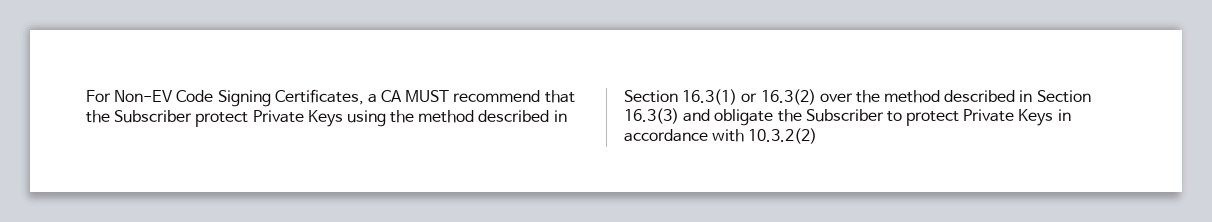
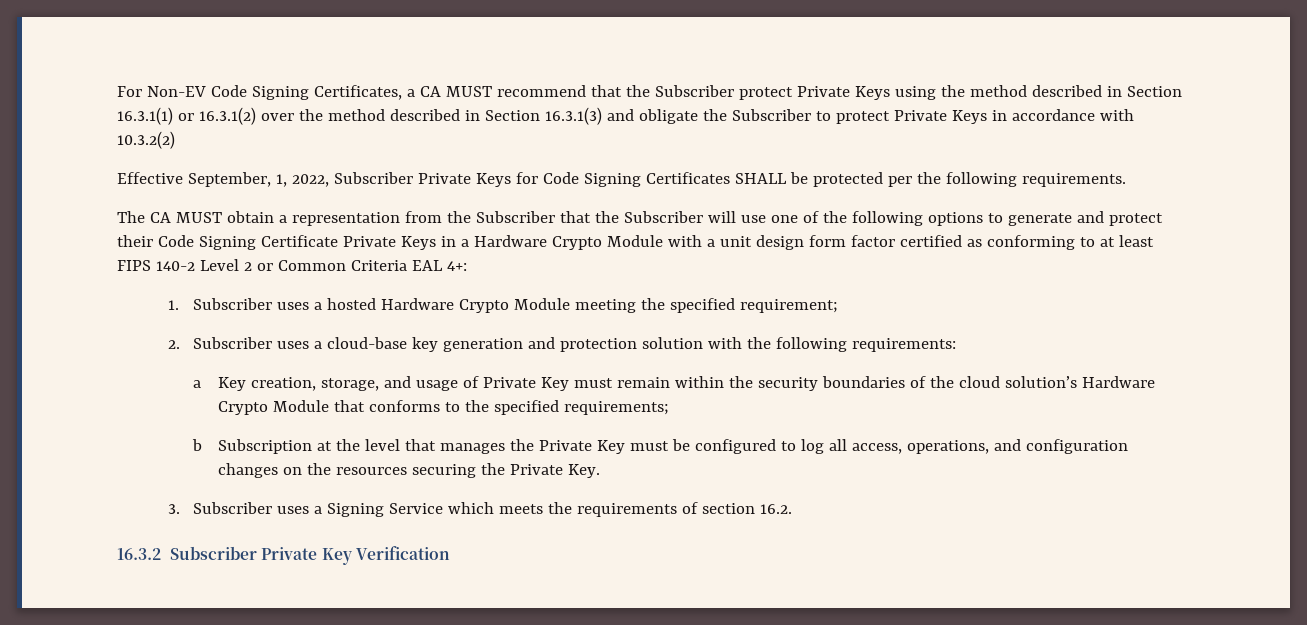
- For Non-EV Code Signing Certificates, a CA MUST recommend that the Subscriber protect Private Keys using the method described in Section 16.3(1) or 16.3(2) over the method described in Section 16.3(3) and obligate the Subscriber to protect Private Keys in accordance with 10.3.2(2)
+ For Non-EV Code Signing Certificates, a CA MUST recommend that the Subscriber protect Private Keys using the method described in Section 16.3.1(1) or 16.3.1(2) over the method described in Section 16.3.1(3) and obligate the Subscriber to protect Private Keys in accordance with 10.3.2(2)
+ Effective September, 1, 2022, Subscriber Private Keys for Code Signing Certificates SHALL be protected per the following requirements.
+ The CA MUST obtain a representation from the Subscriber that the Subscriber will use one of the following options to generate and protect their Code Signing Certificate Private Keys in a Hardware Crypto Module with a unit design form factor certified as conforming to at least FIPS 140-2 Level 2 or Common Criteria EAL 4+:
+ 1. Subscriber uses a hosted Hardware Crypto Module meeting the specified requirement;
+ 2. Subscriber uses a cloud-base key generation and protection solution with the following requirements:
+ a Key creation, storage, and usage of Private Key must remain within the security boundaries of the cloud solution’s Hardware Crypto Module that conforms to the specified requirements;
+ b Subscription at the level that manages the Private Key must be configured to log all access, operations, and configuration changes on the resources securing the Private Key.
+ 3. Subscriber uses a Signing Service which meets the requirements of section 16.2.
+ 16.3.2 Subscriber Private Key Verification

